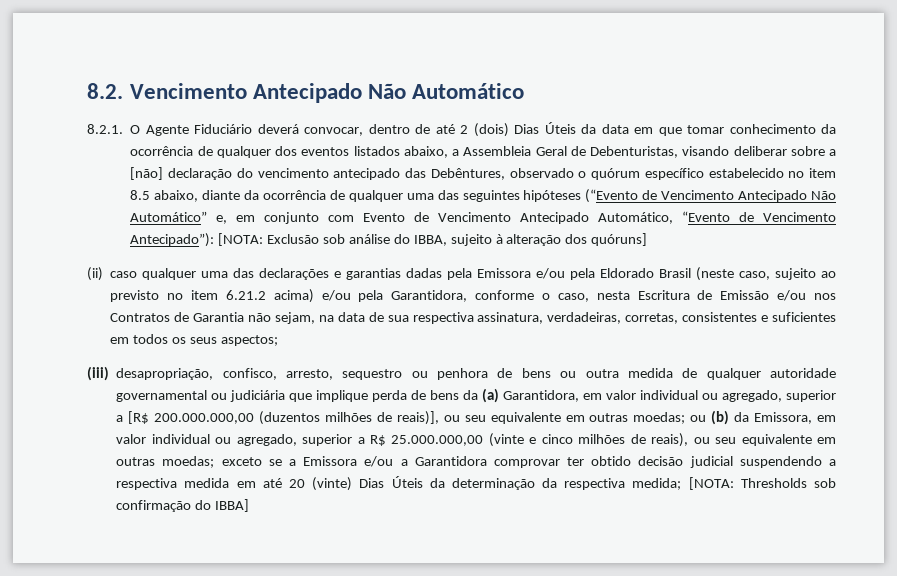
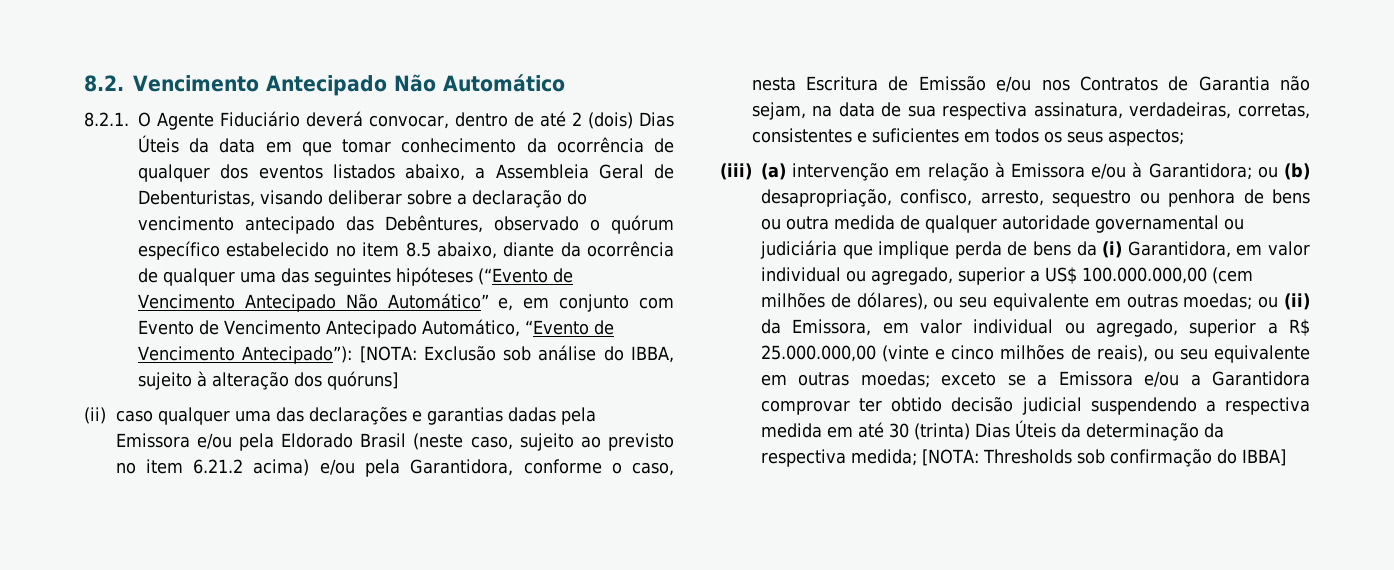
- 8.2.1. O Agente Fiduciário deverá convocar, dentro de até 2 (dois) Dias Úteis da data em que tomar conhecimento da ocorrência de qualquer dos eventos listados abaixo, a Assembleia Geral de Debenturistas, visando deliberar sobre a [não] declaração do vencimento antecipado das Debêntures, observado o quórum específico estabelecido no item 8.5 abaixo, diante da ocorrência de qualquer uma das seguintes hipóteses (“Evento de Vencimento Antecipado Não Automático” e, em conjunto com Evento de Vencimento Antecipado Automático, “Evento de Vencimento Antecipado”):
+ 8.2.1. O Agente Fiduciário deverá convocar, dentro de até 2 (dois) Dias Úteis da data em que tomar conhecimento da ocorrência de qualquer dos eventos listados abaixo, a Assembleia Geral de Debenturistas, visando deliberar sobre a declaração do vencimento antecipado das Debêntures, observado o quórum específico estabelecido no item 8.5 abaixo, diante da ocorrência de qualquer uma das seguintes hipóteses (“Evento de Vencimento Antecipado Não Automático” e, em conjunto com Evento de Vencimento Antecipado Automático, “Evento de Vencimento Antecipado”):
- (iii) desapropriação, confisco, arresto, sequestro ou penhora de bens ou outra medida de qualquer autoridade governamental ou judiciária que implique perda de bens da (a) Garantidora, em valor individual ou agregado, superior a [R$ 200.000.000,00 (duzentos milhões de reais)], ou seu equivalente em outras moedas;
+ (iii) (a) intervenção em relação à Emissora e/ou à Garantidora; ou (b) desapropriação, confisco, arresto, sequestro ou penhora de bens ou outra medida de qualquer autoridade governamental ou judiciária que implique perda de bens da (i) Garantidora, em valor individual ou agregado, superior a US$ 100.000.000,00 (cem milhões de dólares), ou seu equivalente em outras moedas;
- ou (b) da Emissora, em valor individual ou agregado, superior a R$ 25.000.000,00 (vinte e cinco milhões de reais), ou seu equivalente em outras moedas;
+ ou (ii) da Emissora, em valor individual ou agregado, superior a R$ 25.000.000,00 (vinte e cinco milhões de reais), ou seu equivalente em outras moedas;
- exceto se a Emissora e/ou a Garantidora comprovar ter obtido decisão judicial suspendendo a respectiva medida em até 20 (vinte) Dias Úteis da determinação da respectiva medida;
+ exceto se a Emissora e/ou a Garantidora comprovar ter obtido decisão judicial suspendendo a respectiva medida em até 30 (trinta) Dias Úteis da determinação da respectiva medida;

